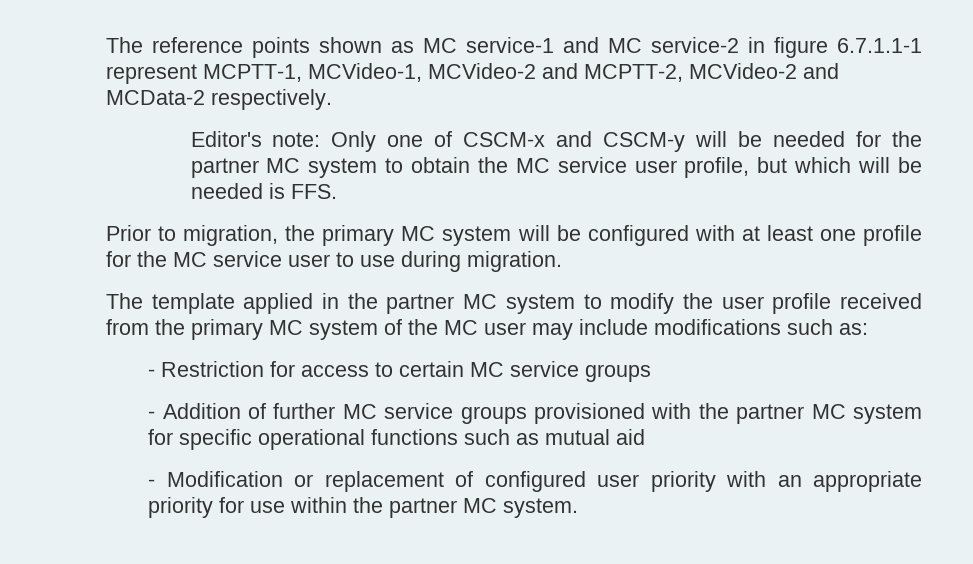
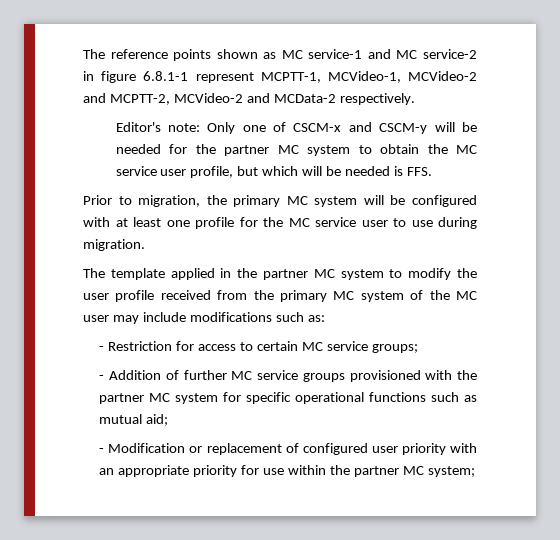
- The reference points shown as MC service-1 and MC service-2 in figure 6.7.1.1-1 represent MCPTT-1, MCVideo-1, MCVideo-2 and MCPTT-2, MCVideo-2 and MCData-2 respectively.
+ The reference points shown as MC service-1 and MC service-2 in figure 6.8.1-1 represent MCPTT-1, MCVideo-1, MCVideo-2 and MCPTT-2, MCVideo-2 and MCData-2 respectively.
- - Restriction for access to certain MC service groups
+ - Restriction for access to certain MC service groups;
- - Addition of further MC service groups provisioned with the partner MC system for specific operational functions such as mutual aid
+ - Addition of further MC service groups provisioned with the partner MC system for specific operational functions such as mutual aid;
- - Modification or replacement of configured user priority with an appropriate priority for use within the partner MC system.
+ - Modification or replacement of configured user priority with an appropriate priority for use within the partner MC system;

